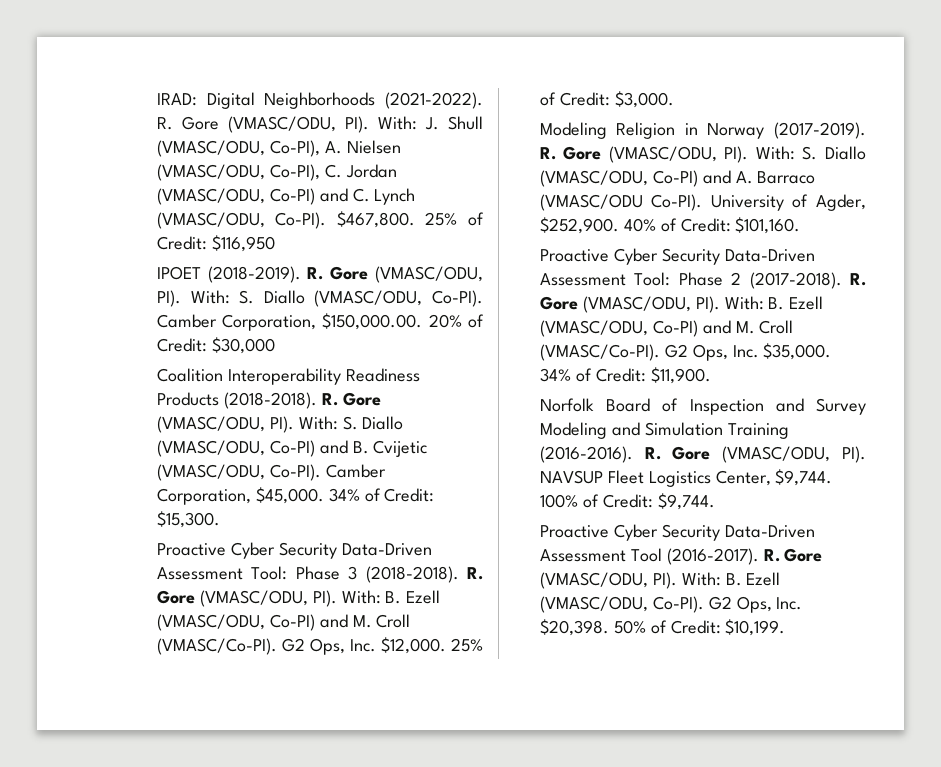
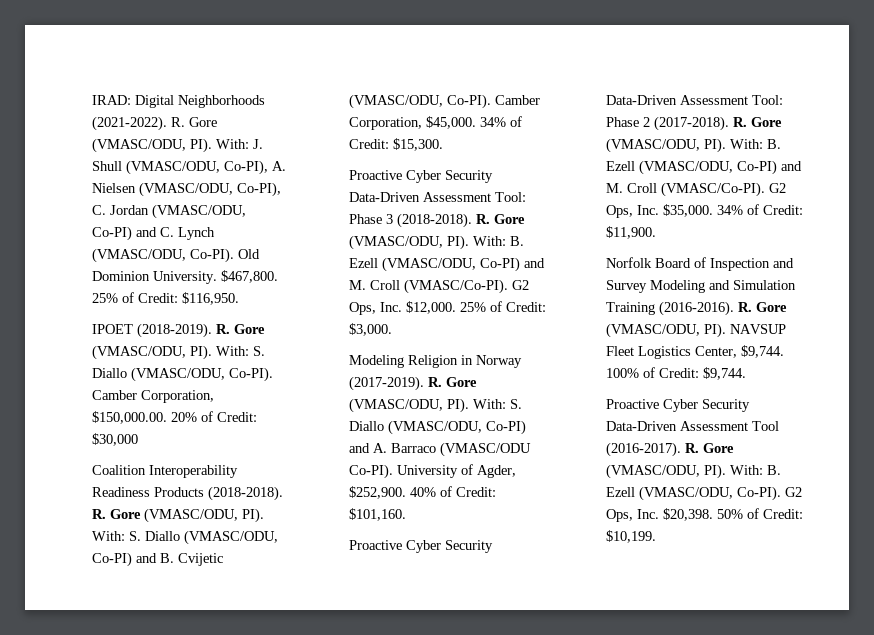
+ Old Dominion University.
- 25% of Credit: $116,950
+ 25% of Credit: $116,950.

